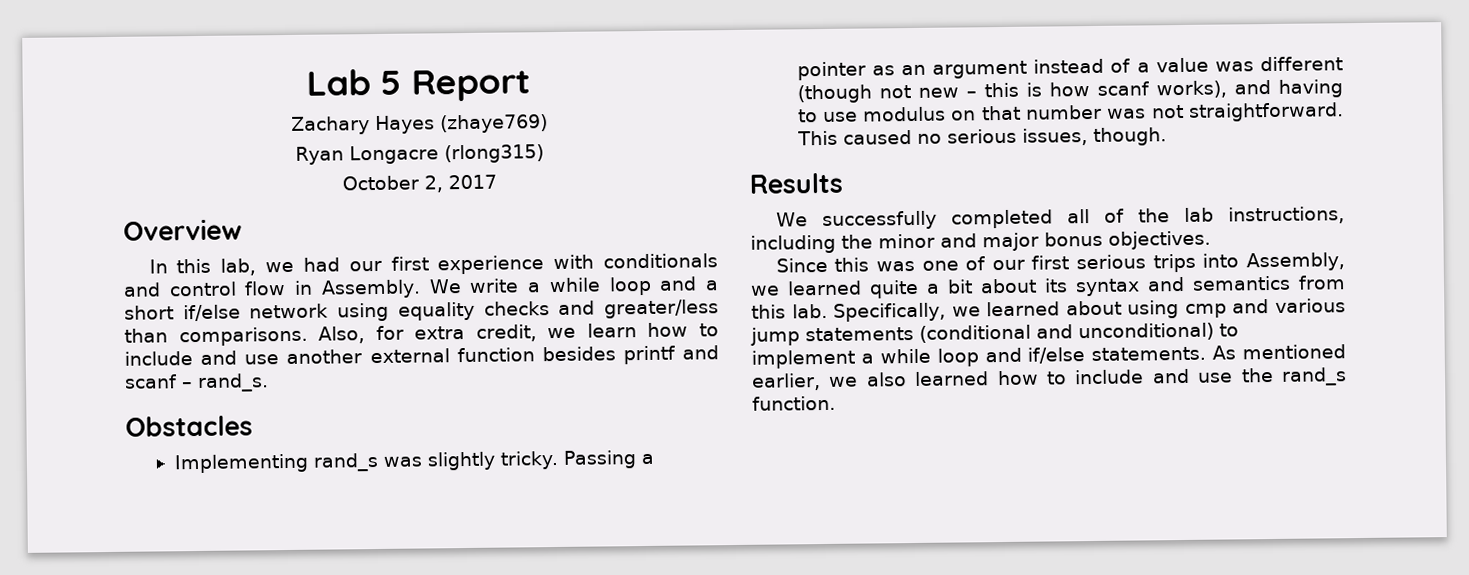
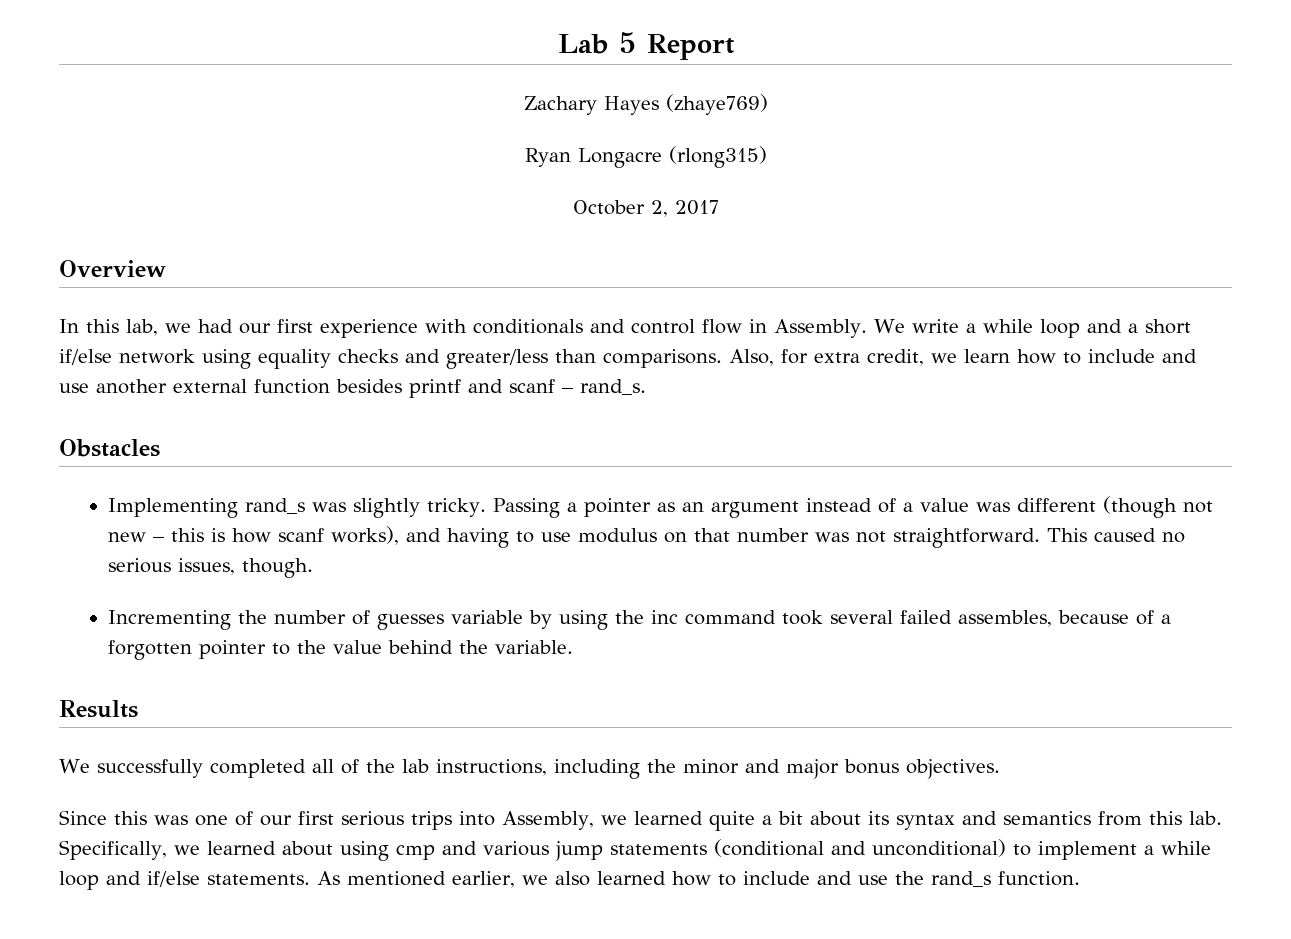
+ Incrementing the number of guesses variable by using the inc command took several failed assembles, because of a forgotten pointer to the value behind the variable.

